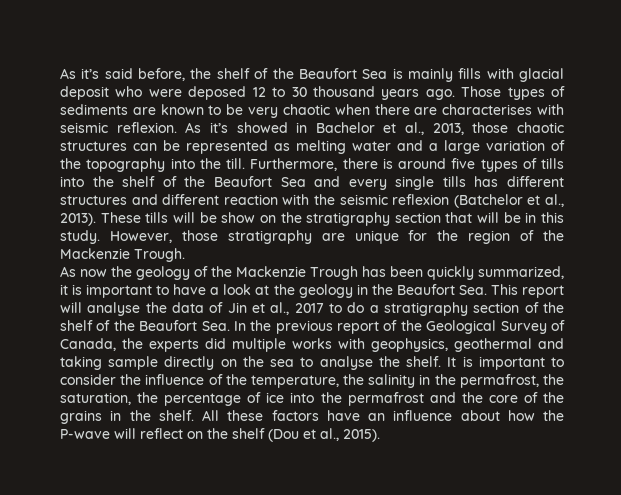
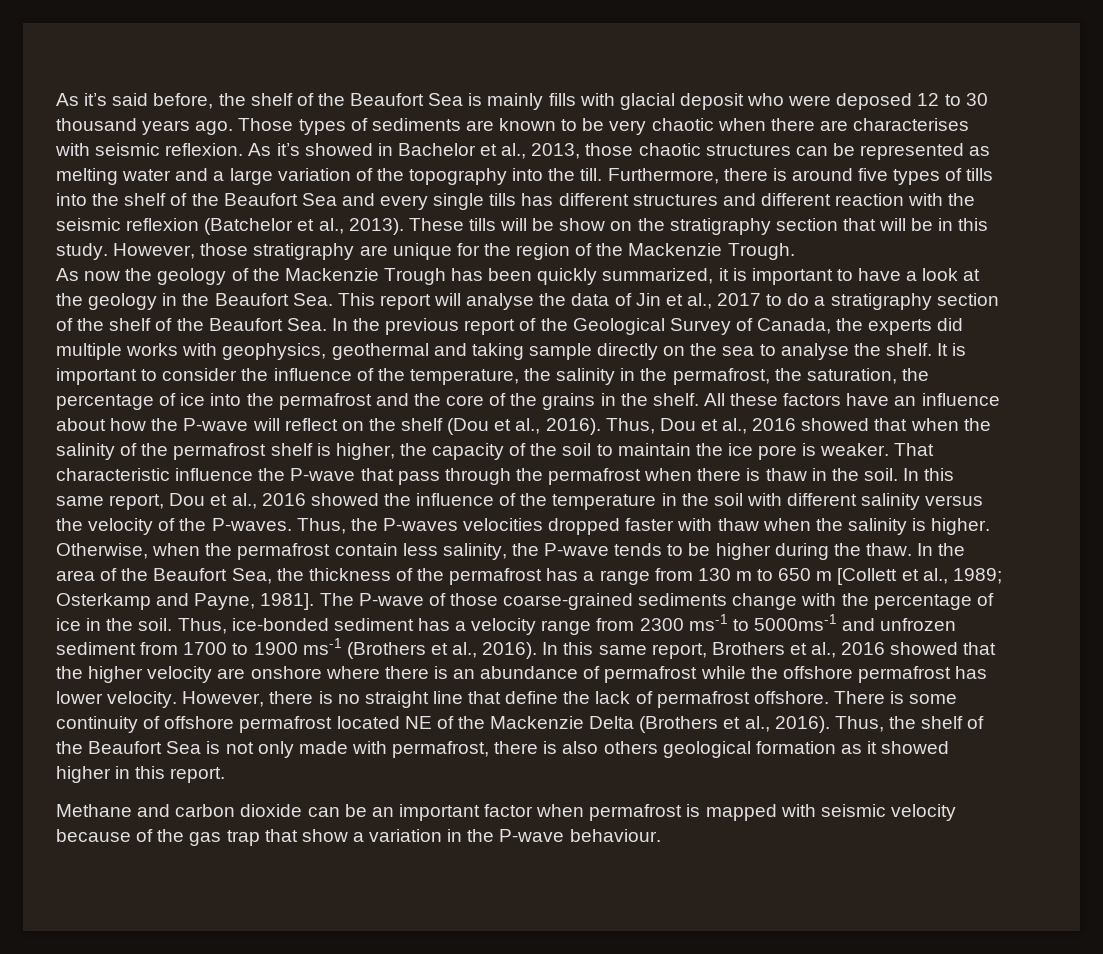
- All these factors have an influence about how the P-wave will reflect on the shelf (Dou et al., 2015).
+ All these factors have an influence about how the P-wave will reflect on the shelf (Dou et al., 2016). Thus, Dou et al., 2016 showed that when the salinity of the permafrost shelf is higher, the capacity of the soil to maintain the ice pore is weaker. That characteristic influence the P-wave that pass through the permafrost when there is thaw in the soil. In this same report, Dou et al., 2016 showed the influence of the temperature in the soil with different salinity versus the velocity of the P-waves. Thus, the P-waves velocities dropped faster with thaw when the salinity is higher. Otherwise, when the permafrost contain less salinity, the P-wave tends to be higher during the thaw. In the area of the Beaufort Sea, the thickness of the permafrost has a range from 130 m to 650 m [Collett et al., 1989; Osterkamp and Payne, 1981]. The P-wave of those coarse-grained sediments change with the percentage of ice in the soil. Thus, ice-bonded sediment has a velocity range from 2300 ms-1 to 5000ms-1 and unfrozen sediment from 1700 to 1900 ms-1 (Brothers et al., 2016). In this same report, Brothers et al., 2016 showed that the higher velocity are onshore where there is an abundance of permafrost while the offshore permafrost has lower velocity. However, there is no straight line that define the lack of permafrost offshore. There is some continuity of offshore permafrost located NE of the Mackenzie Delta (Brothers et al., 2016). Thus, the shelf of the Beaufort Sea is not only made with permafrost, there is also others geological formation as it showed higher in this report.
+ Methane and carbon dioxide can be an important factor when permafrost is mapped with seismic velocity because of the gas trap that show a variation in the P-wave behaviour.

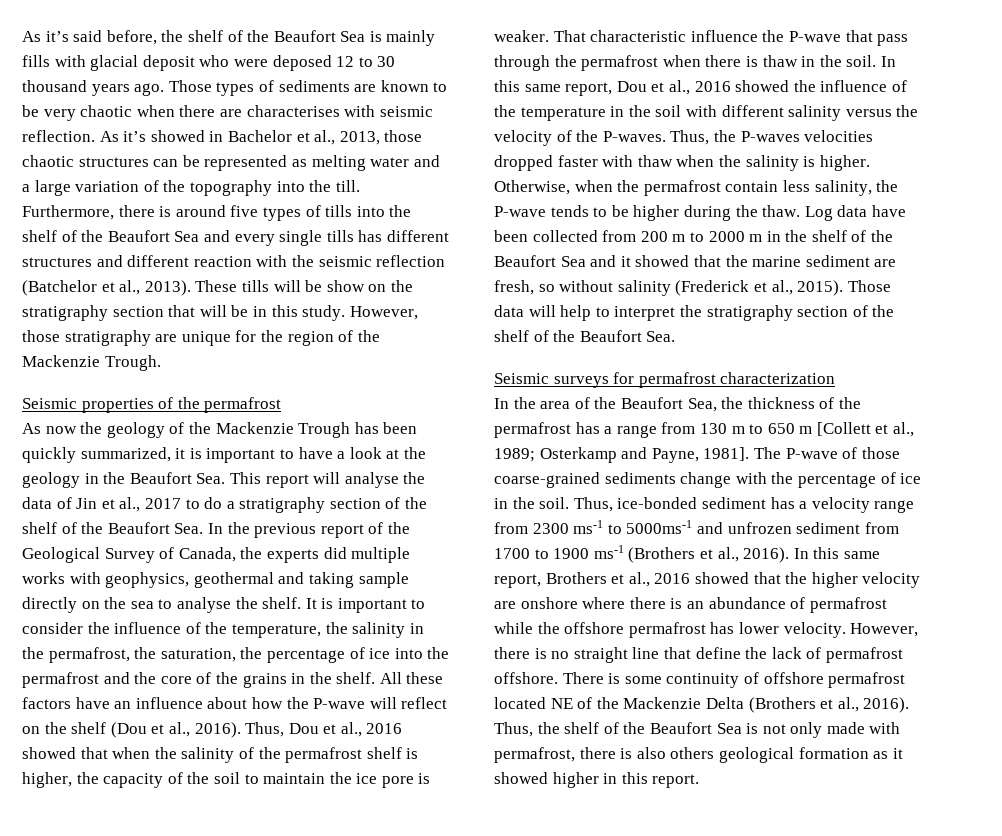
- Those types of sediments are known to be very chaotic when there are characterises with seismic reflexion.
+ Those types of sediments are known to be very chaotic when there are characterises with seismic reflection.
- Furthermore, there is around five types of tills into the shelf of the Beaufort Sea and every single tills has different structures and different reaction with the seismic reflexion (Batchelor et al., 2013).
+ Furthermore, there is around five types of tills into the shelf of the Beaufort Sea and every single tills has different structures and different reaction with the seismic reflection (Batchelor et al., 2013).
+ Seismic properties of the permafrost
- Otherwise, when the permafrost contain less salinity, the P-wave tends to be higher during the thaw. In the area of the Beaufort Sea, the thickness of the permafrost has a range from 130 m to 650 m [Collett et al., 1989; Osterkamp and Payne, 1981].
+ Otherwise, when the permafrost contain less salinity, the P-wave tends to be higher during the thaw. Log data have been collected from 200 m to 2000 m in the shelf of the Beaufort Sea and it showed that the marine sediment are fresh, so without salinity (Frederick et al., 2015). Those data will help to interpret the stratigraphy section of the shelf of the Beaufort Sea.
+ Seismic surveys for permafrost characterization
+ In the area of the Beaufort Sea, the thickness of the permafrost has a range from 130 m to 650 m [Collett et al., 1989; Osterkamp and Payne, 1981].
- Methane and carbon dioxide can be an important factor when permafrost is mapped with seismic velocity because of the gas trap that show a variation in the P-wave behaviour.

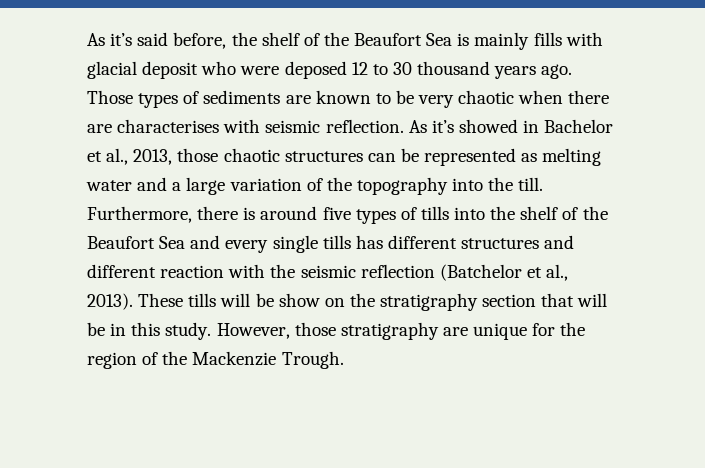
- Seismic properties of the permafrost
- As now the geology of the Mackenzie Trough has been quickly summarized, it is important to have a look at the geology in the Beaufort Sea. This report will analyse the data of Jin et al., 2017 to do a stratigraphy section of the shelf of the Beaufort Sea. In the previous report of the Geological Survey of Canada, the experts did multiple works with geophysics, geothermal and taking sample directly on the sea to analyse the shelf. It is important to consider the influence of the temperature, the salinity in the permafrost, the saturation, the percentage of ice into the permafrost and the core of the grains in the shelf. All these factors have an influence about how the P-wave will reflect on the shelf (Dou et al., 2016). Thus, Dou et al., 2016 showed that when the salinity of the permafrost shelf is higher, the capacity of the soil to maintain the ice pore is weaker. That characteristic influence the P-wave that pass through the permafrost when there is thaw in the soil. In this same report, Dou et al., 2016 showed the influence of the temperature in the soil with different salinity versus the velocity of the P-waves. Thus, the P-waves velocities dropped faster with thaw when the salinity is higher. Otherwise, when the permafrost contain less salinity, the P-wave tends to be higher during the thaw. Log data have been collected from 200 m to 2000 m in the shelf of the Beaufort Sea and it showed that the marine sediment are fresh, so without salinity (Frederick et al., 2015). Those data will help to interpret the stratigraphy section of the shelf of the Beaufort Sea.
- Seismic surveys for permafrost characterization
- In the area of the Beaufort Sea, the thickness of the permafrost has a range from 130 m to 650 m [Collett et al., 1989; Osterkamp and Payne, 1981]. The P-wave of those coarse-grained sediments change with the percentage of ice in the soil. Thus, ice-bonded sediment has a velocity range from 2300 ms-1 to 5000ms-1 and unfrozen sediment from 1700 to 1900 ms-1 (Brothers et al., 2016). In this same report, Brothers et al., 2016 showed that the higher velocity are onshore where there is an abundance of permafrost while the offshore permafrost has lower velocity. However, there is no straight line that define the lack of permafrost offshore. There is some continuity of offshore permafrost located NE of the Mackenzie Delta (Brothers et al., 2016). Thus, the shelf of the Beaufort Sea is not only made with permafrost, there is also others geological formation as it showed higher in this report.

